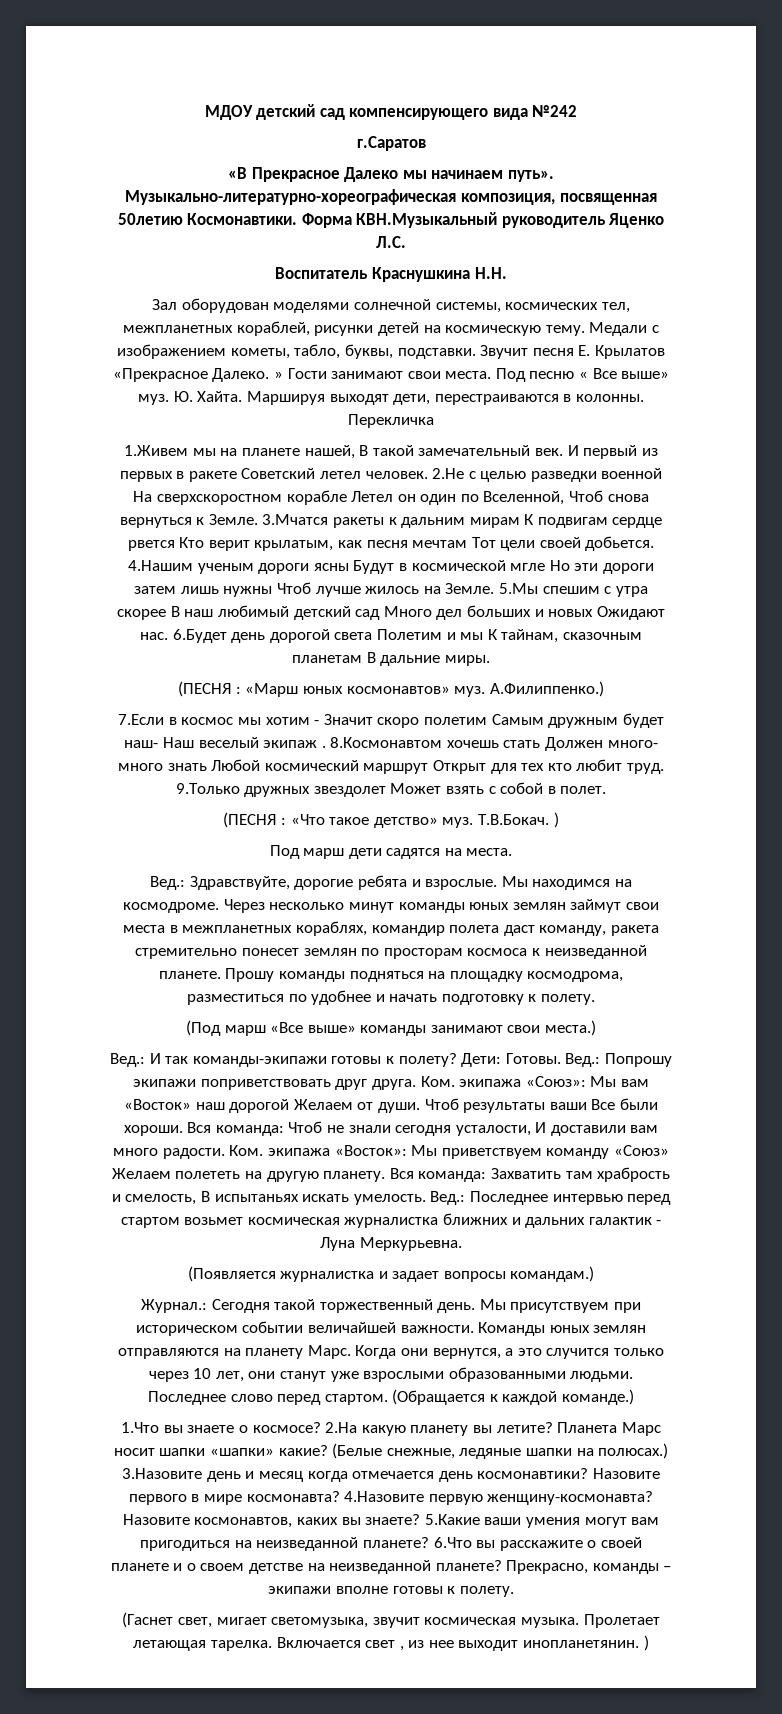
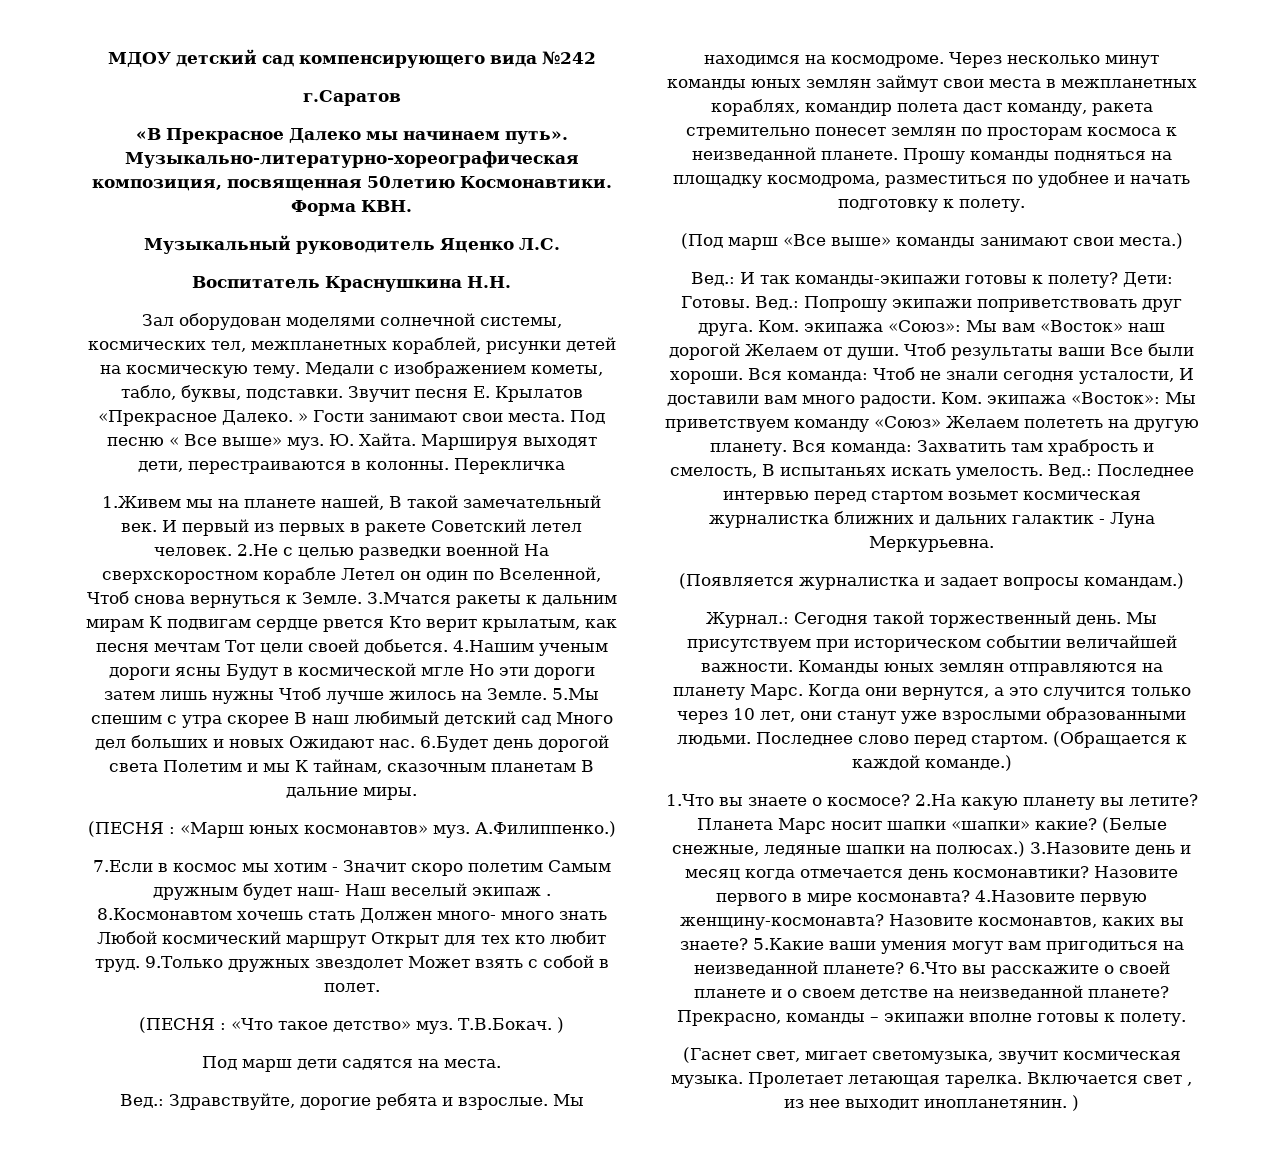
- Форма КВН.Музыкальный руководитель Яценко Л.С.
+ Форма КВН.
+ Музыкальный руководитель Яценко Л.С.

